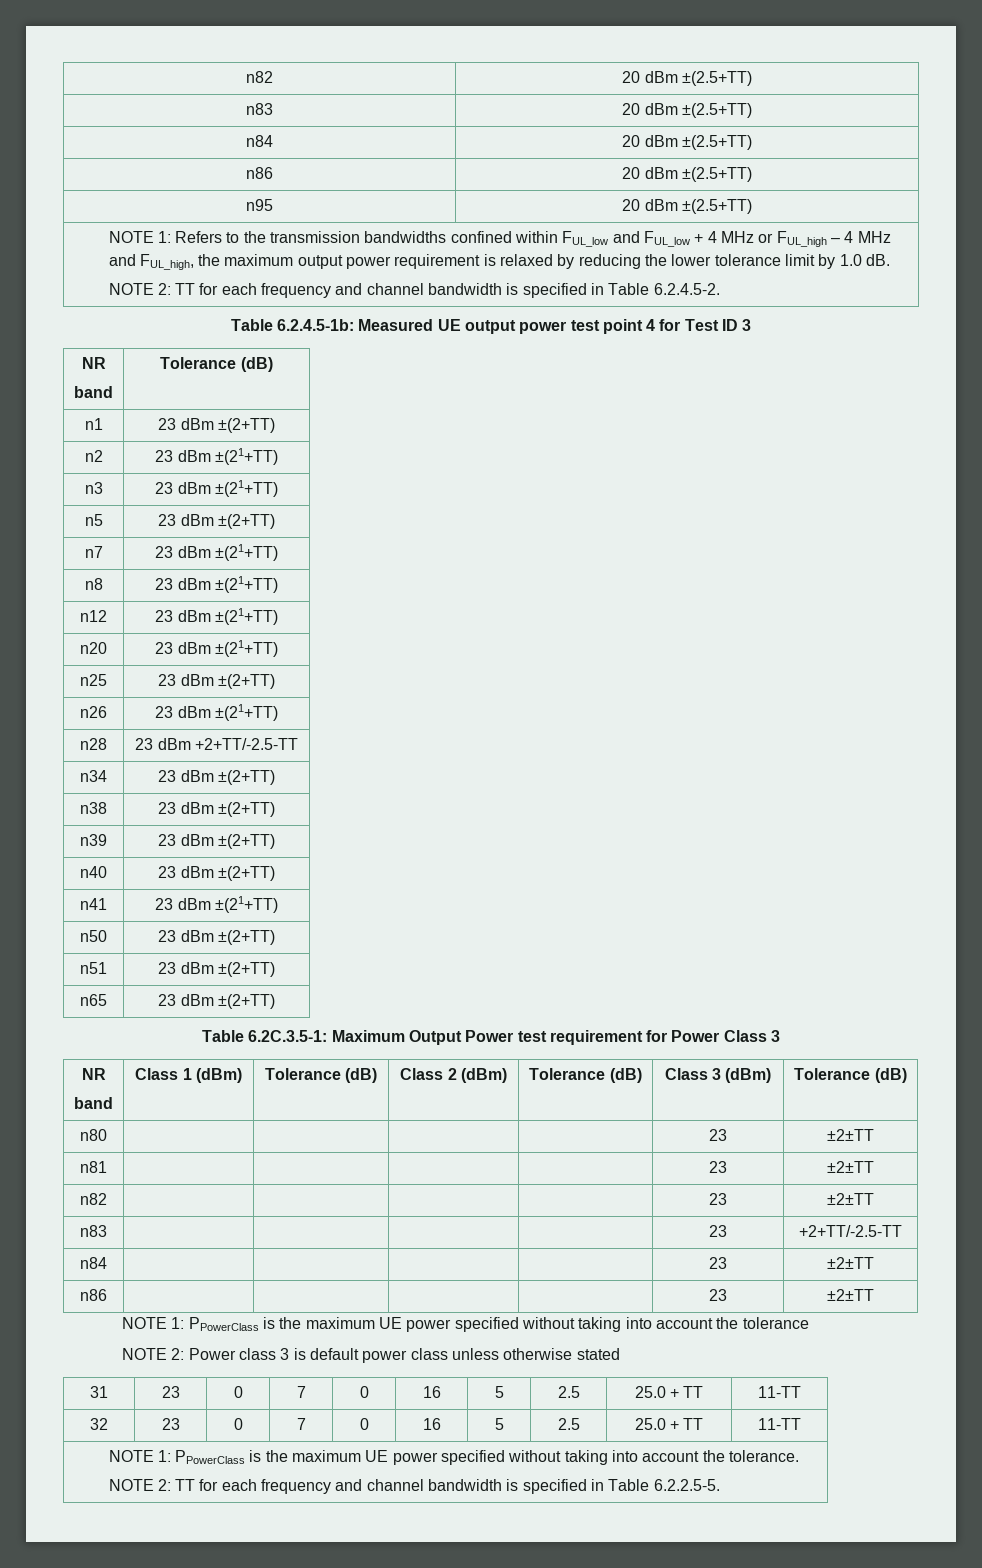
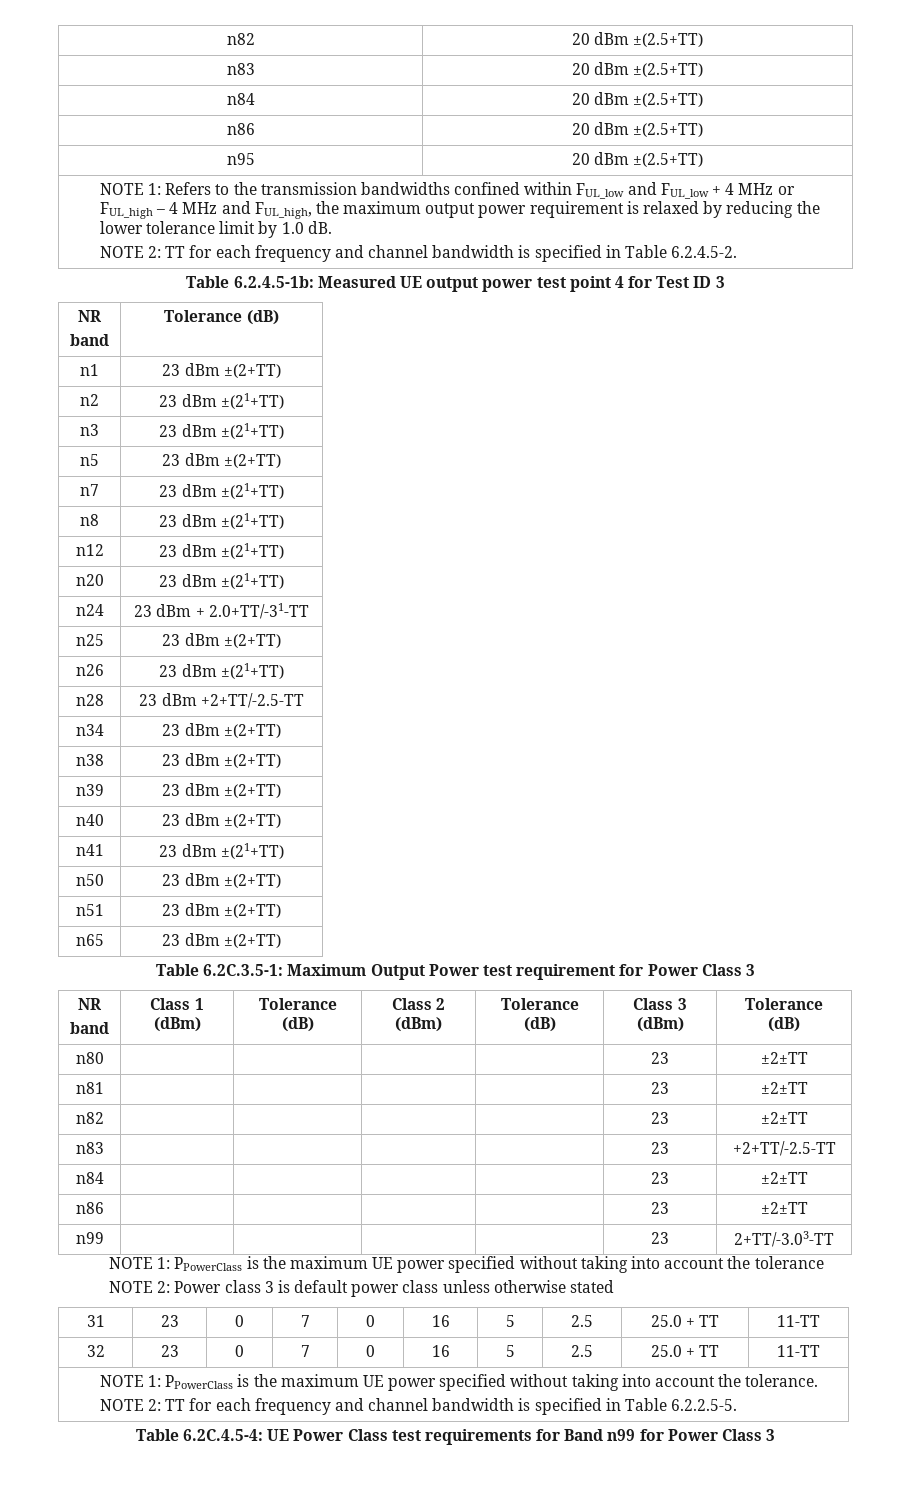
+ n24 | 23 dBm + 2.0+TT/-31-TT
+ n99 | | | | | 23 | 2+TT/-3.03-TT
+ Table 6.2C.4.5-4: UE Power Class test requirements for Band n99 for Power Class 3

